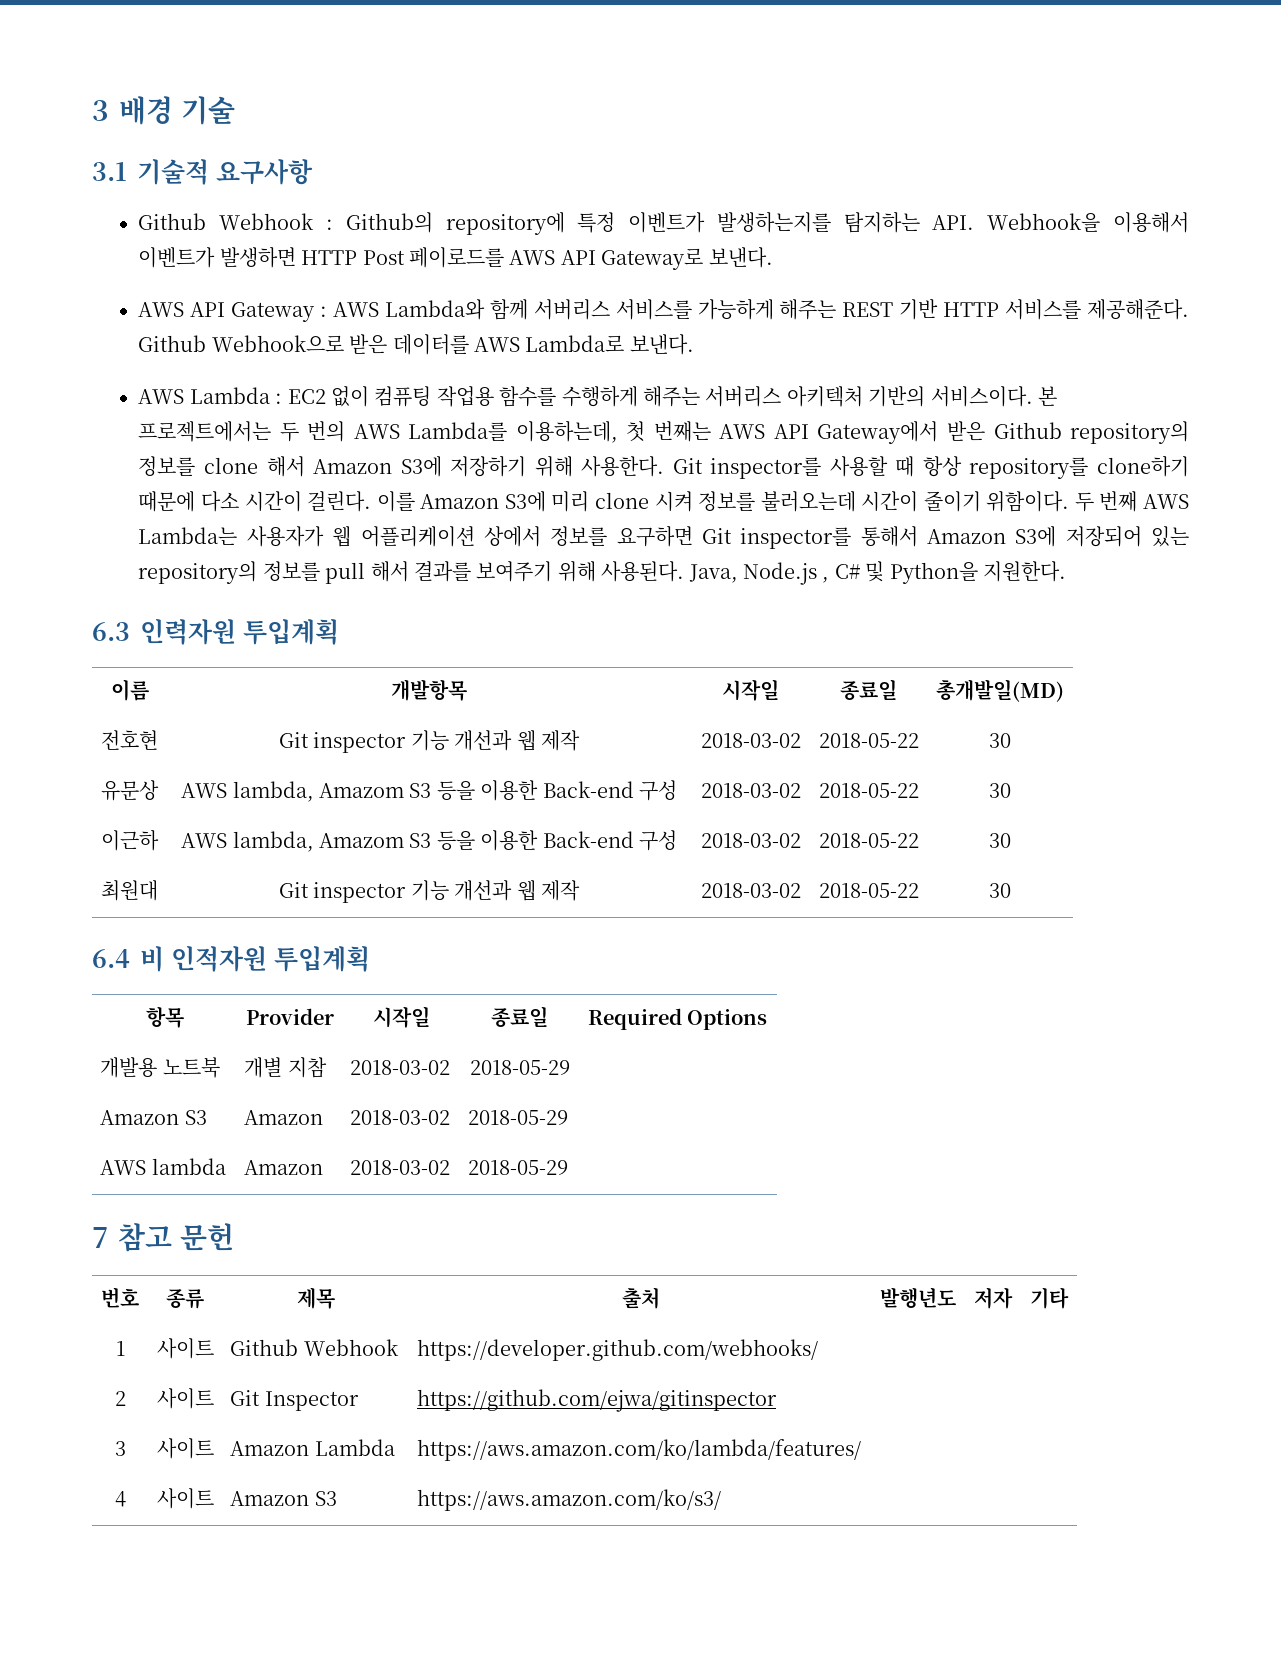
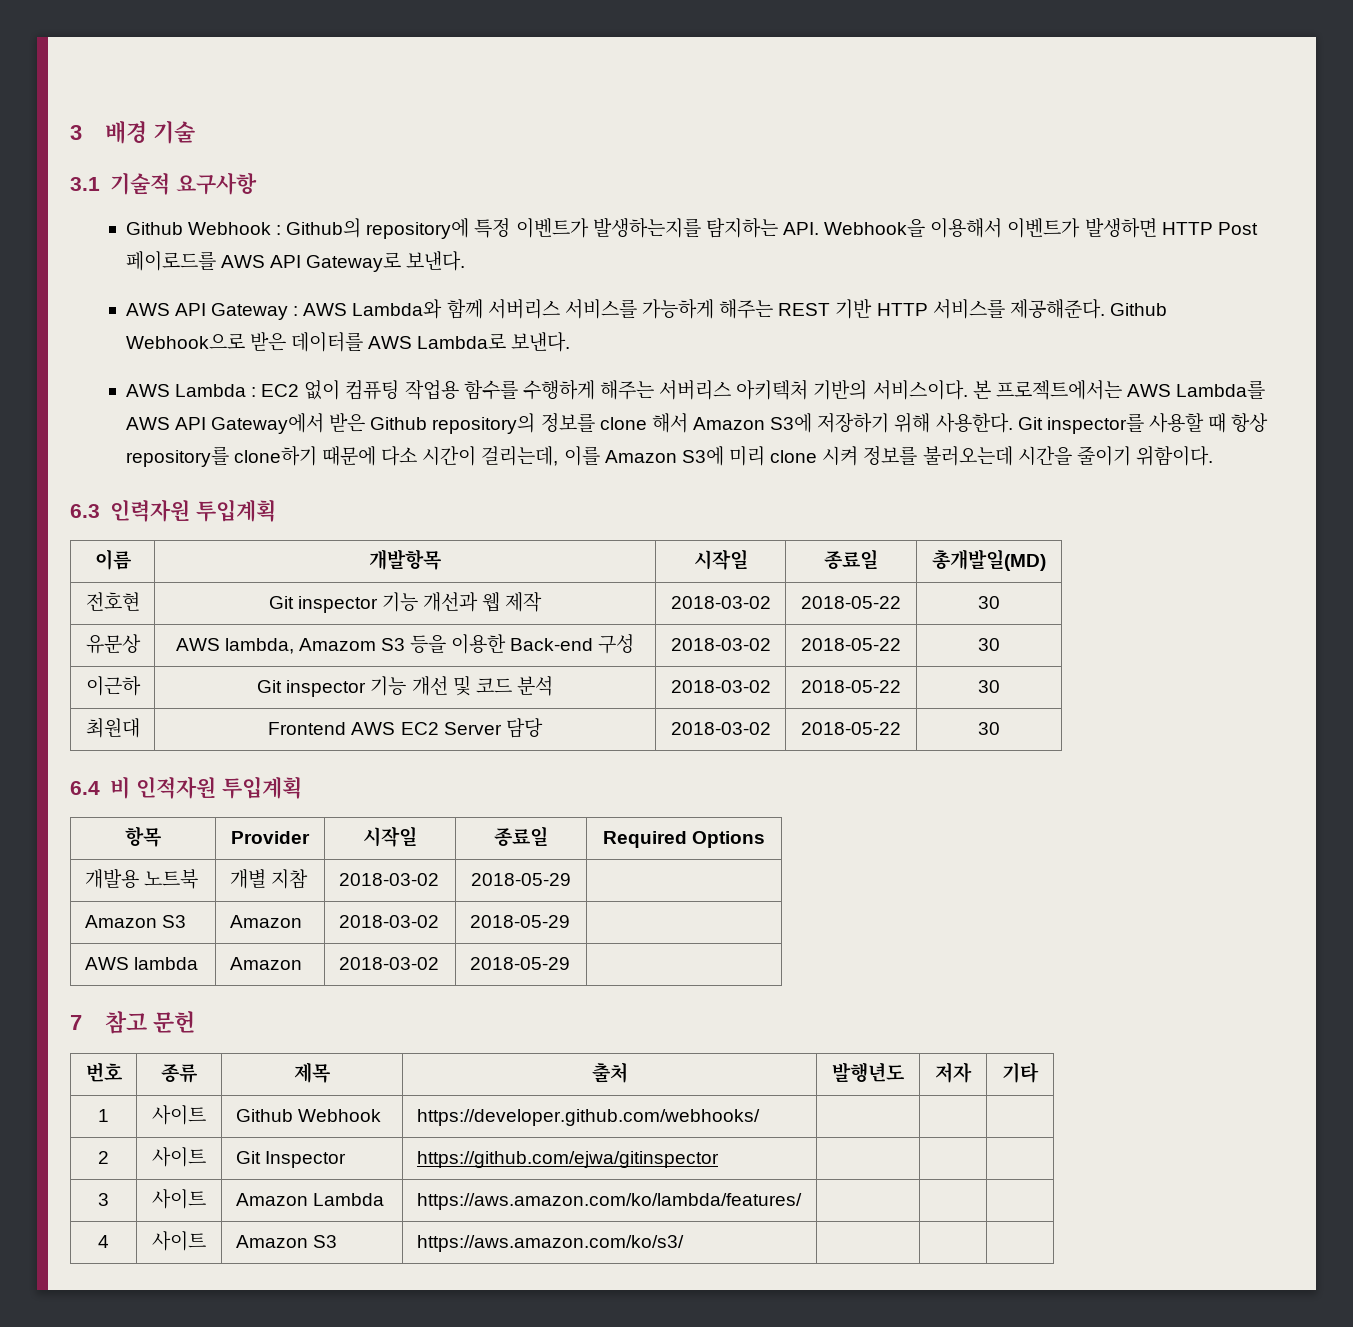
- 본 프로젝트에서는 두 번의 AWS Lambda를 이용하는데, 첫 번째는 AWS API Gateway에서 받은 Github repository의 정보를 clone 해서 Amazon S3에 저장하기 위해 사용한다.
+ 본 프로젝트에서는 AWS Lambda를 AWS API Gateway에서 받은 Github repository의 정보를 clone 해서 Amazon S3에 저장하기 위해 사용한다.
- Git inspector를 사용할 때 항상 repository를 clone하기 때문에 다소 시간이 걸린다. 이를 Amazon S3에 미리 clone 시켜 정보를 불러오는데 시간이 줄이기 위함이다. 두 번째 AWS Lambda는 사용자가 웹 어플리케이션 상에서 정보를 요구하면 Git inspector를 통해서 Amazon S3에 저장되어 있는 repository의 정보를 pull 해서 결과를 보여주기 위해 사용된다. Java, Node.js , C# 및 Python을 지원한다.
+ Git inspector를 사용할 때 항상 repository를 clone하기 때문에 다소 시간이 걸리는데, 이를 Amazon S3에 미리 clone 시켜 정보를 불러오는데 시간을 줄이기 위함이다.
- 이근하 | AWS lambda, Amazom S3 등을 이용한 Back-end 구성 | 2018-03-02 | 2018-05-22 | 30
- 최원대 | Git inspector 기능 개선과 웹 제작 | 2018-03-02 | 2018-05-22 | 30
+ 이근하 | Git inspector 기능 개선 및 코드 분석 | 2018-03-02 | 2018-05-22 | 30
+ 최원대 | Frontend AWS EC2 Server 담당 | 2018-03-02 | 2018-05-22 | 30

